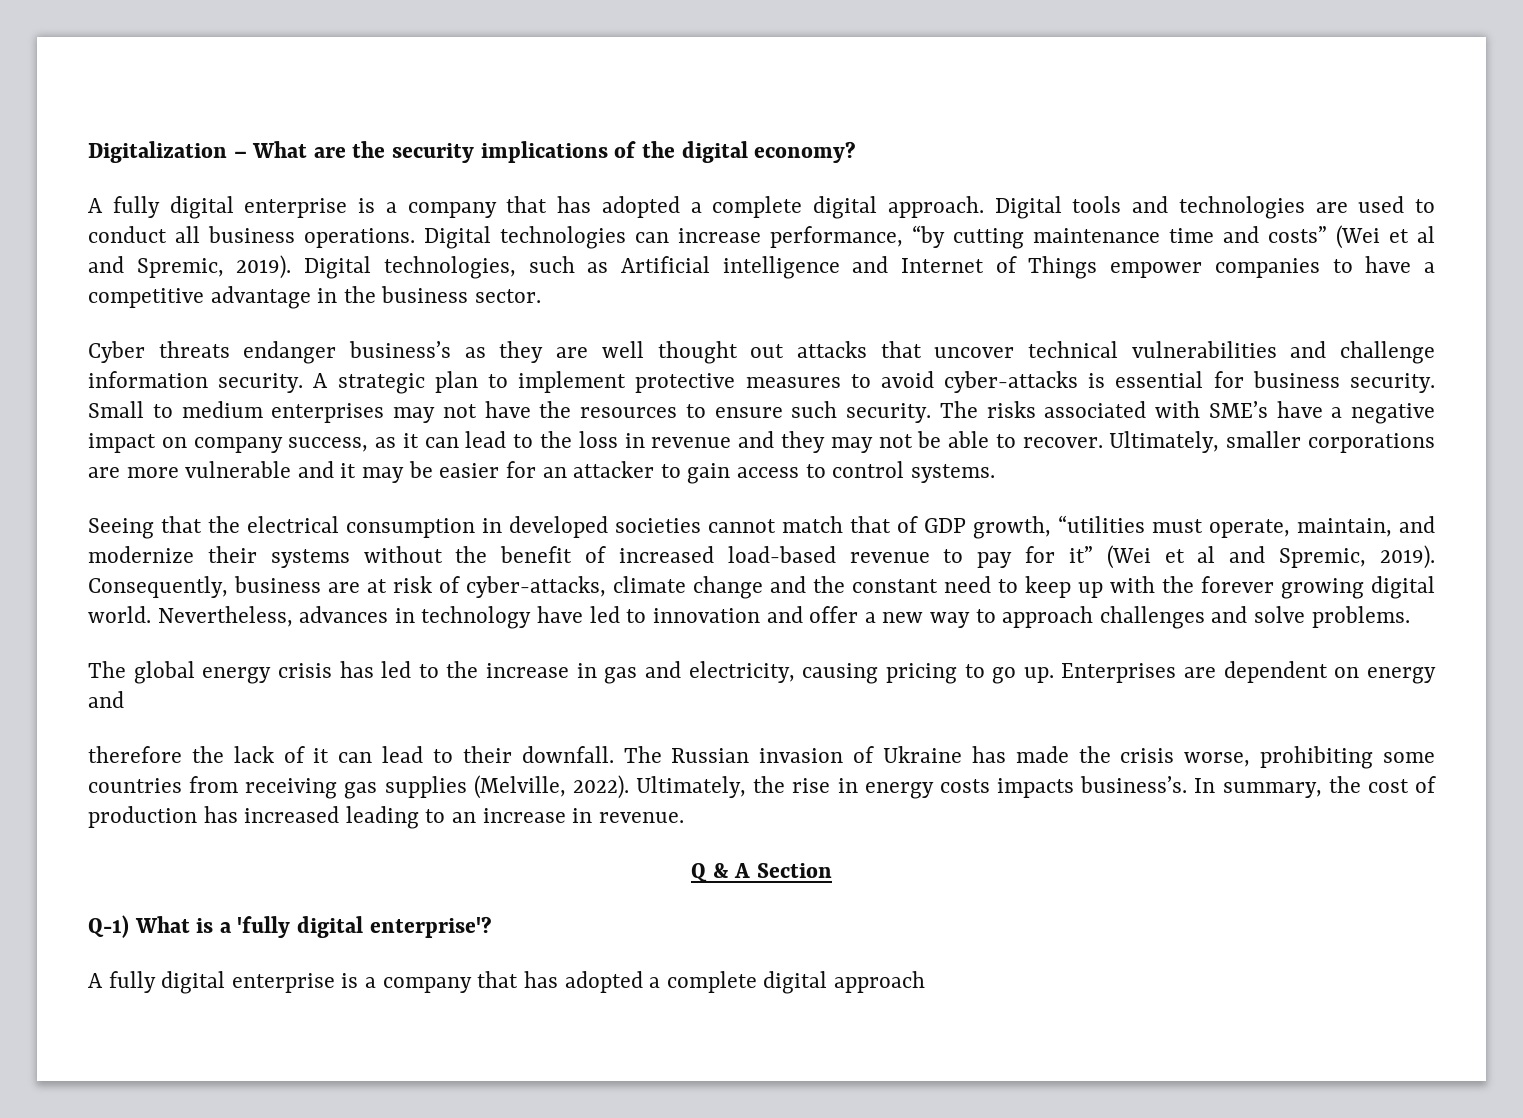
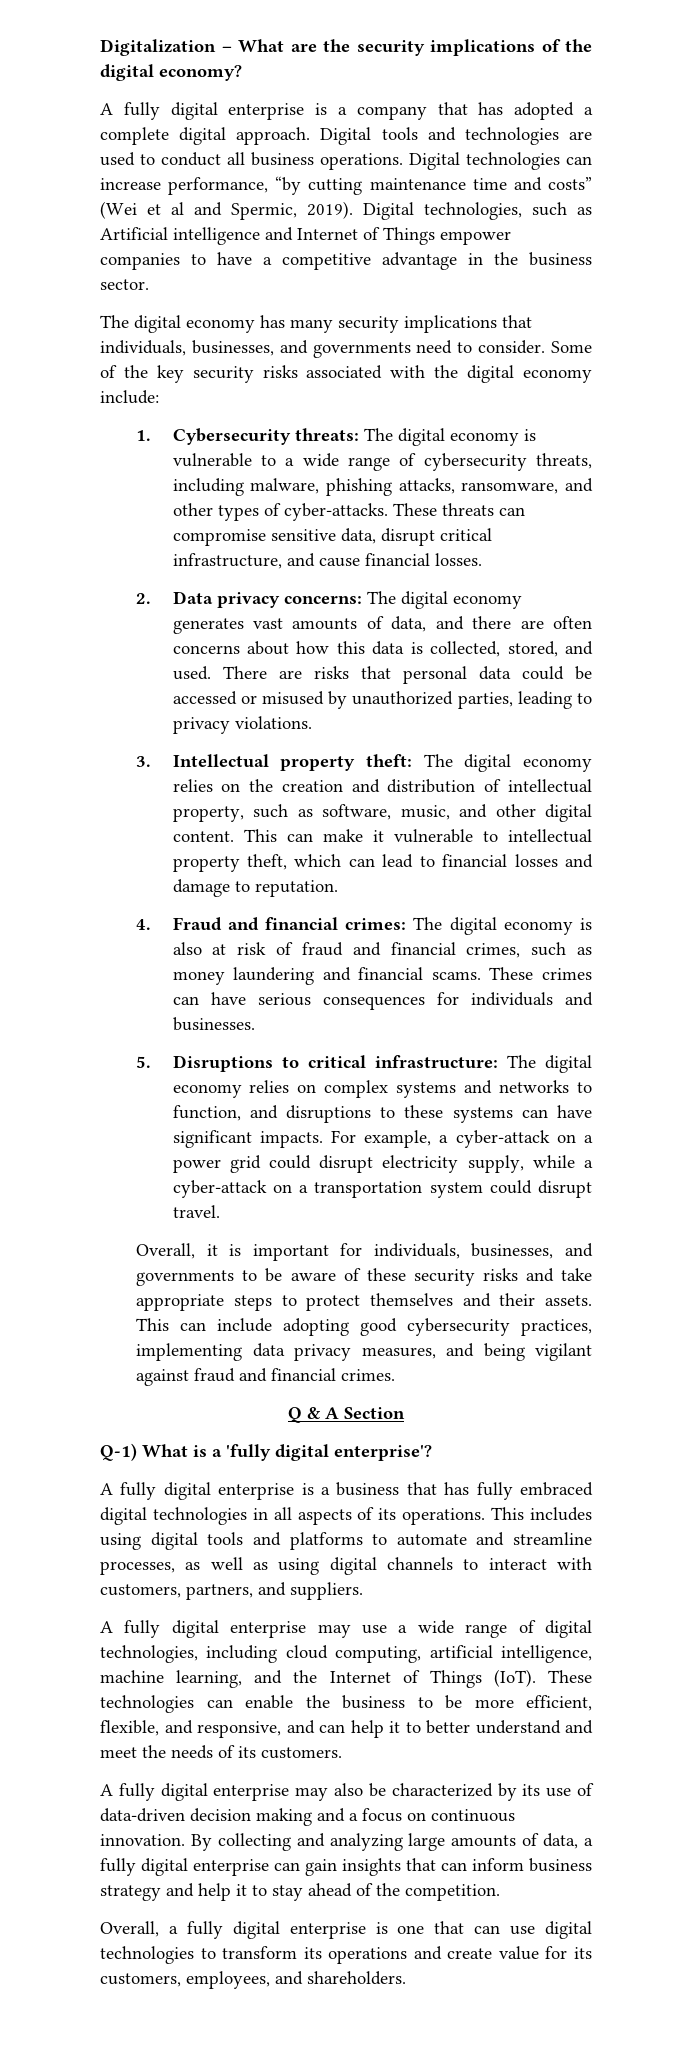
- Digital technologies can increase performance, “by cutting maintenance time and costs” (Wei et al and Spremic, 2019).
+ Digital technologies can increase performance, “by cutting maintenance time and costs” (Wei et al and Spermic, 2019).
- Cyber threats endanger business’s as they are well thought out attacks that uncover technical vulnerabilities and challenge information security. A strategic plan to implement protective measures to avoid cyber-attacks is essential for business security. Small to medium enterprises may not have the resources to ensure such security. The risks associated with SME’s have a negative impact on company success, as it can lead to the loss in revenue and they may not be able to recover. Ultimately, smaller corporations are more vulnerable and it may be easier for an attacker to gain access to control systems.
- Seeing that the electrical consumption in developed societies cannot match that of GDP growth, “utilities must operate, maintain, and modernize their systems without the benefit of increased load-based revenue to pay for it” (Wei et al and Spremic, 2019). Consequently, business are at risk of cyber-attacks, climate change and the constant need to keep up with the forever growing digital world. Nevertheless, advances in technology have led to innovation and offer a new way to approach challenges and solve problems.
- The global energy crisis has led to the increase in gas and electricity, causing pricing to go up. Enterprises are dependent on energy and
- therefore the lack of it can lead to their downfall. The Russian invasion of Ukraine has made the crisis worse, prohibiting some countries from receiving gas supplies (Melville, 2022). Ultimately, the rise in energy costs impacts business’s. In summary, the cost of production has increased leading to an increase in revenue.
+ The digital economy has many security implications that individuals, businesses, and governments need to consider. Some of the key security risks associated with the digital economy include:
+ 1. Cybersecurity threats: The digital economy is vulnerable to a wide range of cybersecurity threats, including malware, phishing attacks, ransomware, and other types of cyber-attacks. These threats can compromise sensitive data, disrupt critical infrastructure, and cause financial losses.
+ 2. Data privacy concerns: The digital economy generates vast amounts of data, and there are often concerns about how this data is collected, stored, and used. There are risks that personal data could be accessed or misused by unauthorized parties, leading to privacy violations.
+ 3. Intellectual property theft: The digital economy relies on the creation and distribution of intellectual property, such as software, music, and other digital content. This can make it vulnerable to intellectual property theft, which can lead to financial losses and damage to reputation.
+ 4. Fraud and financial crimes: The digital economy is also at risk of fraud and financial crimes, such as money laundering and financial scams. These crimes can have serious consequences for individuals and businesses.
+ 5. Disruptions to critical infrastructure: The digital economy relies on complex systems and networks to function, and disruptions to these systems can have significant impacts. For example, a cyber-attack on a power grid could disrupt electricity supply, while a cyber-attack on a transportation system could disrupt travel.
+ Overall, it is important for individuals, businesses, and governments to be aware of these security risks and take appropriate steps to protect themselves and their assets. This can include adopting good cybersecurity practices, implementing data privacy measures, and being vigilant against fraud and financial crimes.
- A fully digital enterprise is a company that has adopted a complete digital approach
+ A fully digital enterprise is a business that has fully embraced digital technologies in all aspects of its operations. This includes using digital tools and platforms to automate and streamline processes, as well as using digital channels to interact with customers, partners, and suppliers.
+ A fully digital enterprise may use a wide range of digital technologies, including cloud computing, artificial intelligence, machine learning, and the Internet of Things (IoT). These technologies can enable the business to be more efficient, flexible, and responsive, and can help it to better understand and meet the needs of its customers.
+ A fully digital enterprise may also be characterized by its use of data-driven decision making and a focus on continuous innovation. By collecting and analyzing large amounts of data, a fully digital enterprise can gain insights that can inform business strategy and help it to stay ahead of the competition.
+ Overall, a fully digital enterprise is one that can use digital technologies to transform its operations and create value for its customers, employees, and shareholders.

